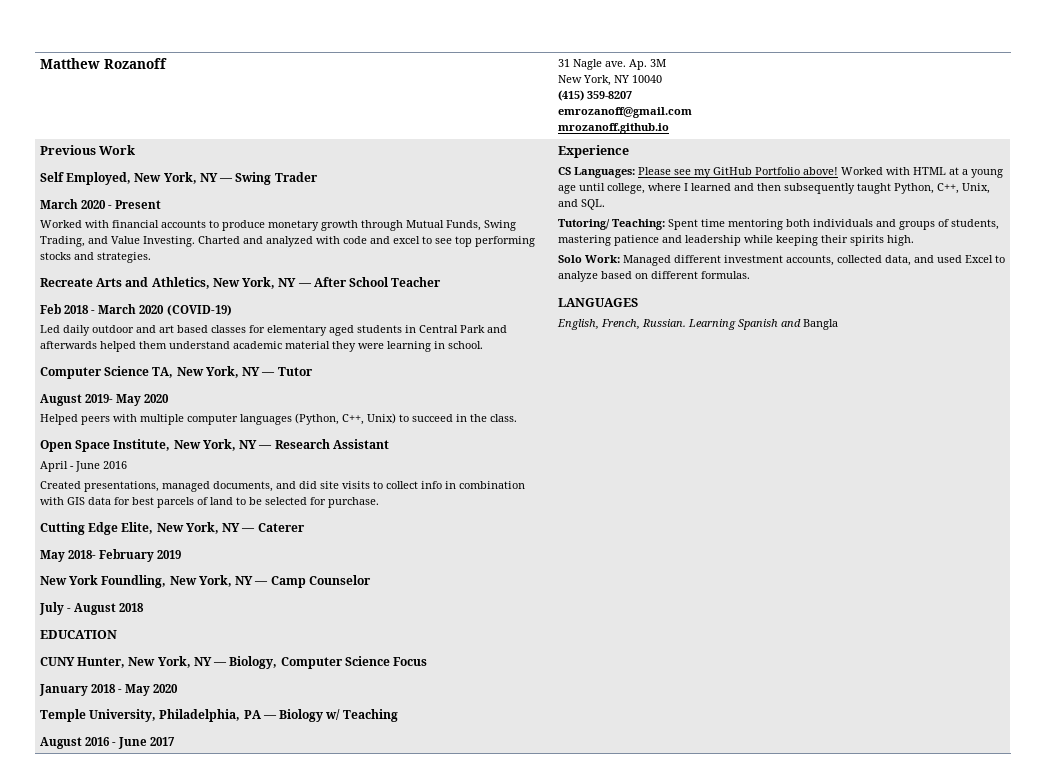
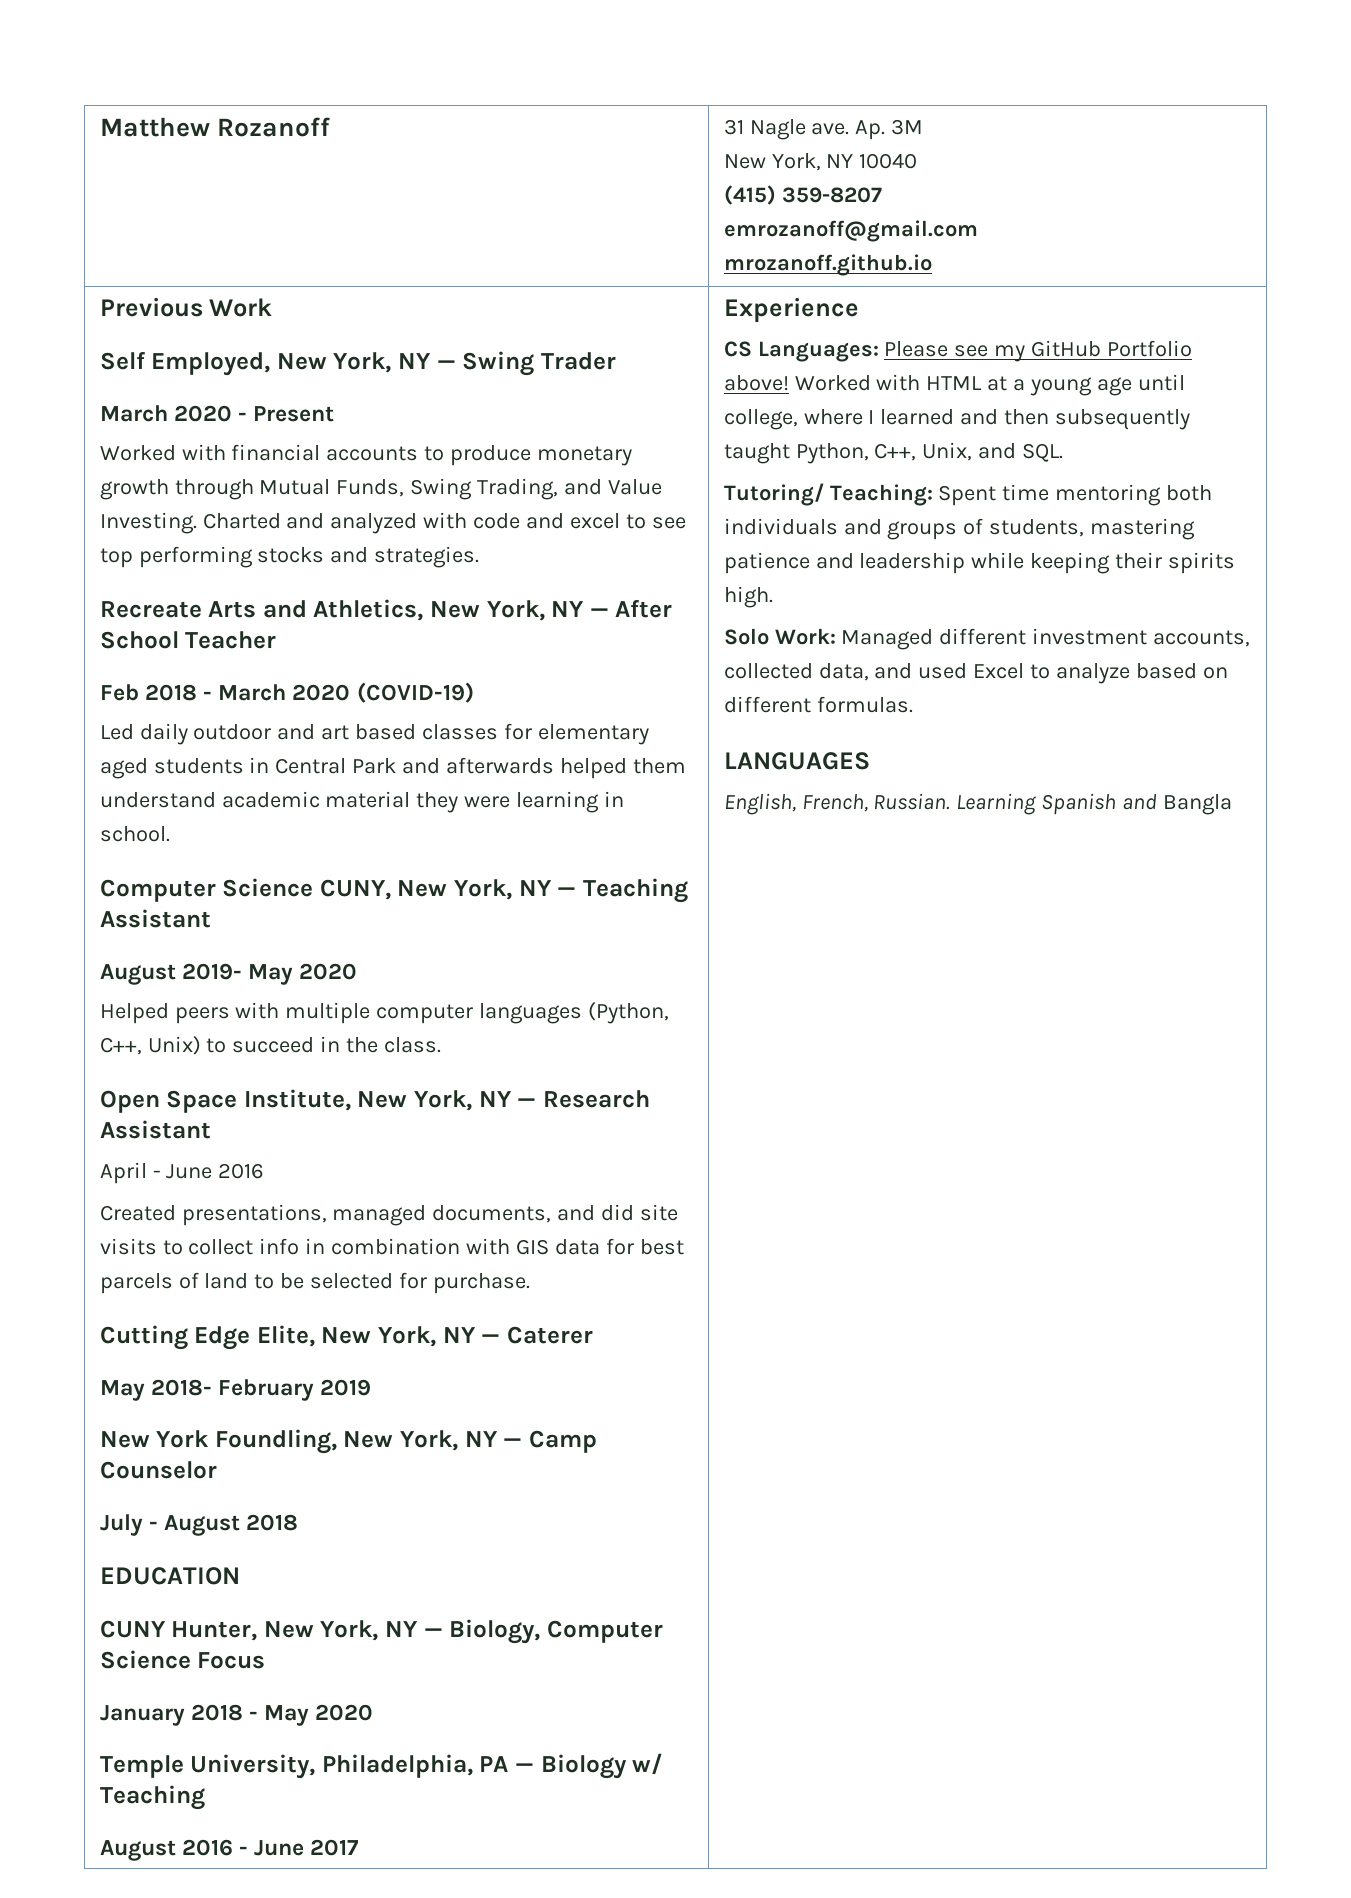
- Computer Science TA, New York, NY — Tutor
+ Computer Science CUNY, New York, NY — Teaching Assistant

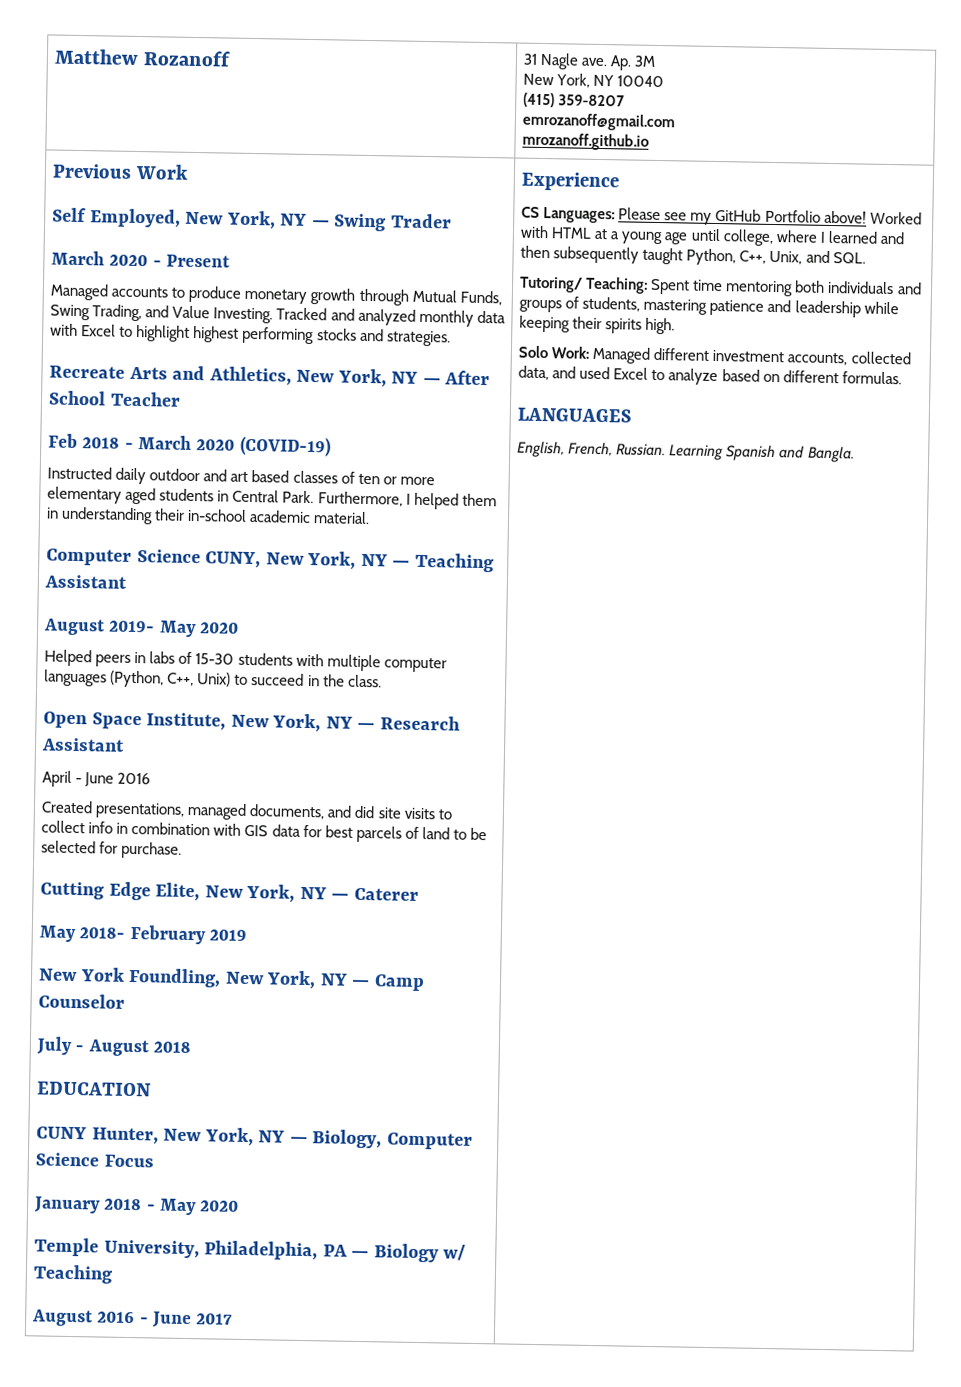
- Worked with financial accounts to produce monetary growth through Mutual Funds, Swing Trading, and Value Investing.
+ Managed accounts to produce monetary growth through Mutual Funds, Swing Trading, and Value Investing.
- Charted and analyzed with code and excel to see top performing stocks and strategies.
+ Tracked and analyzed monthly data with Excel to highlight highest performing stocks and strategies.
- Led daily outdoor and art based classes for elementary aged students in Central Park and afterwards helped them understand academic material they were learning in school.
+ Instructed daily outdoor and art based classes of ten or more elementary aged students in Central Park. Furthermore, I helped them in understanding their in-school academic material.
- Helped peers with multiple computer languages (Python, C++, Unix) to succeed in the class.
+ Helped peers in labs of 15-30 students with multiple computer languages (Python, C++, Unix) to succeed in the class.
- Learning Spanish and Bangla
+ Learning Spanish and Bangla.

